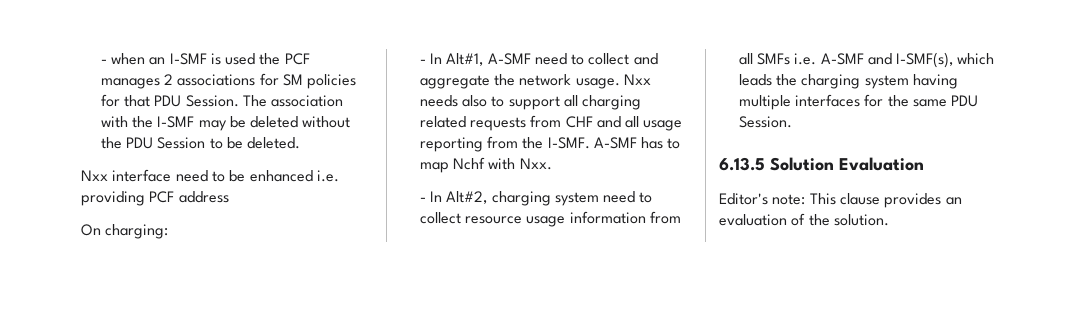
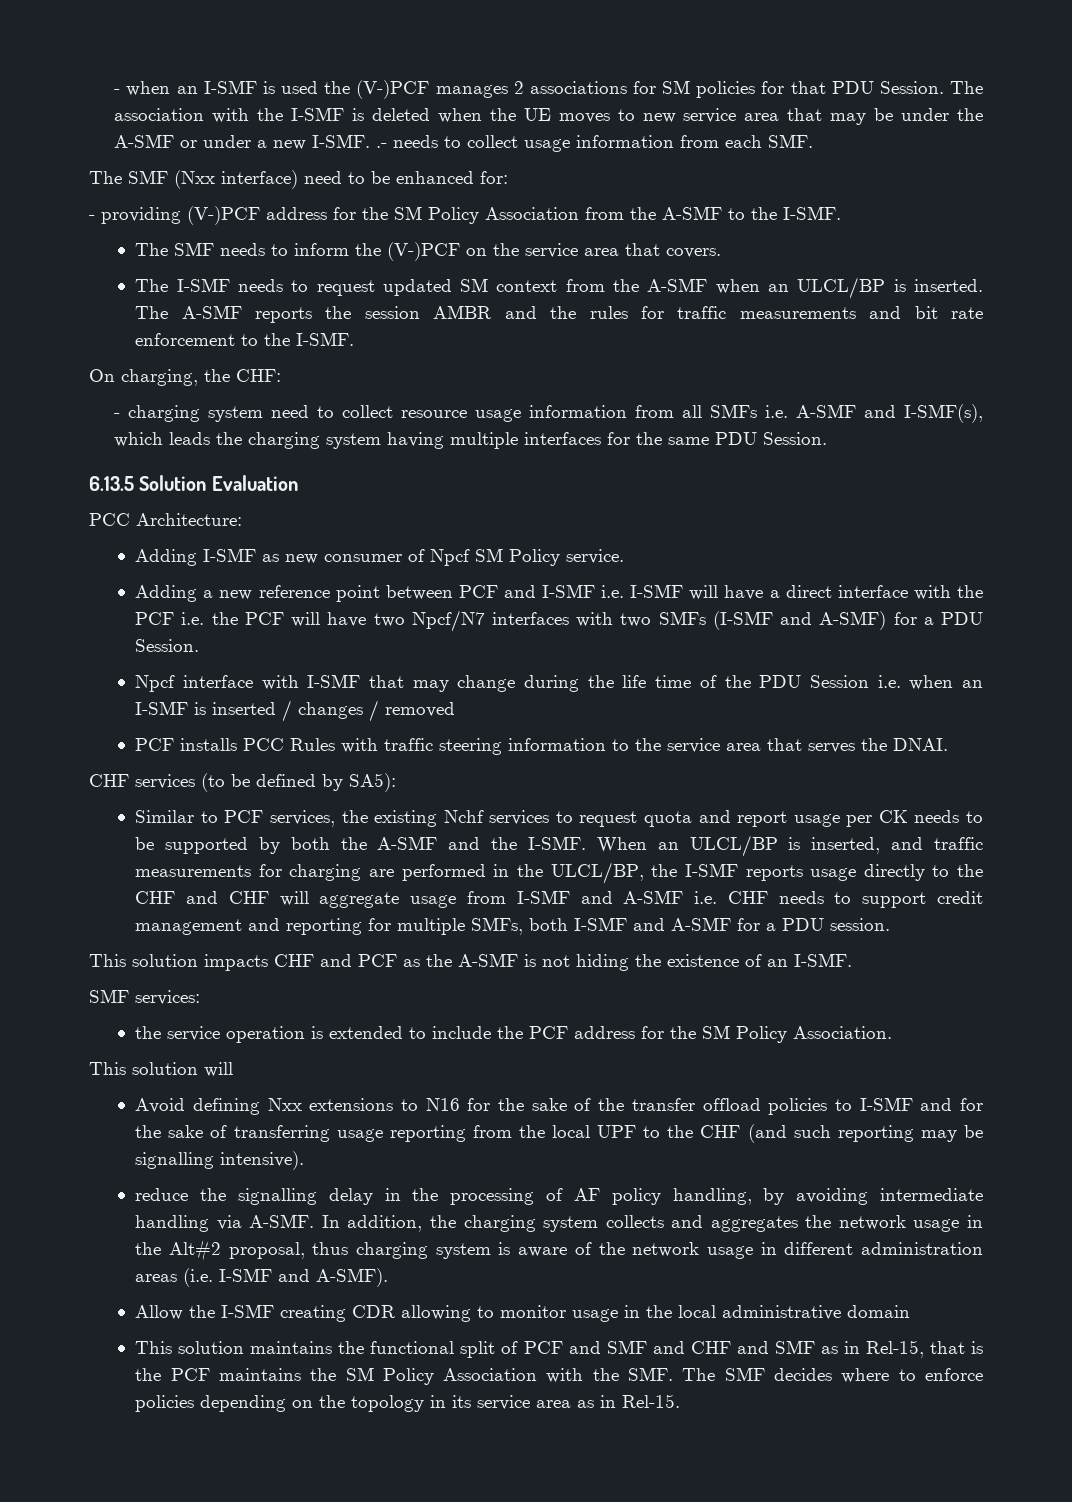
- - when an I-SMF is used the PCF manages 2 associations for SM policies for that PDU Session.
+ - when an I-SMF is used the (V-)PCF manages 2 associations for SM policies for that PDU Session.
- The association with the I-SMF may be deleted without the PDU Session to be deleted.
- Nxx interface need to be enhanced i.e. providing PCF address
- On charging:
- - In Alt#1, A-SMF need to collect and aggregate the network usage. Nxx needs also to support all charging related requests from CHF and all usage reporting from the I-SMF. A-SMF has to map Nchf with Nxx.
- - In Alt#2, charging system need to collect resource usage information from all SMFs i.e. A-SMF and I-SMF(s), which leads the charging system having multiple interfaces for the same PDU Session.
+ The association with the I-SMF is deleted when the UE moves to new service area that may be under the A-SMF or under a new I-SMF. .- needs to collect usage information from each SMF.
+ The SMF (Nxx interface) need to be enhanced for:
+ - providing (V-)PCF address for the SM Policy Association from the A-SMF to the I-SMF.
+ The SMF needs to inform the (V-)PCF on the service area that covers.
+ The I-SMF needs to request updated SM context from the A-SMF when an ULCL/BP is inserted. The A-SMF reports the session AMBR and the rules for traffic measurements and bit rate enforcement to the I-SMF.
+ On charging, the CHF:
+ - charging system need to collect resource usage information from all SMFs i.e. A-SMF and I-SMF(s), which leads the charging system having multiple interfaces for the same PDU Session.
- Editor's note: This clause provides an evaluation of the solution.
+ PCC Architecture:
+ Adding I-SMF as new consumer of Npcf SM Policy service.
+ Adding a new reference point between PCF and I-SMF i.e. I-SMF will have a direct interface with the PCF i.e. the PCF will have two Npcf/N7 interfaces with two SMFs (I-SMF and A-SMF) for a PDU Session.
+ Npcf interface with I-SMF that may change during the life time of the PDU Session i.e. when an I-SMF is inserted / changes / removed
+ PCF installs PCC Rules with traffic steering information to the service area that serves the DNAI.
+ CHF services (to be defined by SA5):
+ Similar to PCF services, the existing Nchf services to request quota and report usage per CK needs to be supported by both the A-SMF and the I-SMF. When an ULCL/BP is inserted, and traffic measurements for charging are performed in the ULCL/BP, the I-SMF reports usage directly to the CHF and CHF will aggregate usage from I-SMF and A-SMF i.e. CHF needs to support credit management and reporting for multiple SMFs, both I-SMF and A-SMF for a PDU session.
+ This solution impacts CHF and PCF as the A-SMF is not hiding the existence of an I-SMF.
+ SMF services:
+ the service operation is extended to include the PCF address for the SM Policy Association.
+ This solution will
+ Avoid defining Nxx extensions to N16 for the sake of the transfer offload policies to I-SMF and for the sake of transferring usage reporting from the local UPF to the CHF (and such reporting may be signalling intensive).
+ reduce the signalling delay in the processing of AF policy handling, by avoiding intermediate handling via A-SMF. In addition, the charging system collects and aggregates the network usage in the Alt#2 proposal, thus charging system is aware of the network usage in different administration areas (i.e. I-SMF and A-SMF).
+ Allow the I-SMF creating CDR allowing to monitor usage in the local administrative domain
+ This solution maintains the functional split of PCF and SMF and CHF and SMF as in Rel-15, that is the PCF maintains the SM Policy Association with the SMF. The SMF decides where to enforce policies depending on the topology in its service area as in Rel-15.

